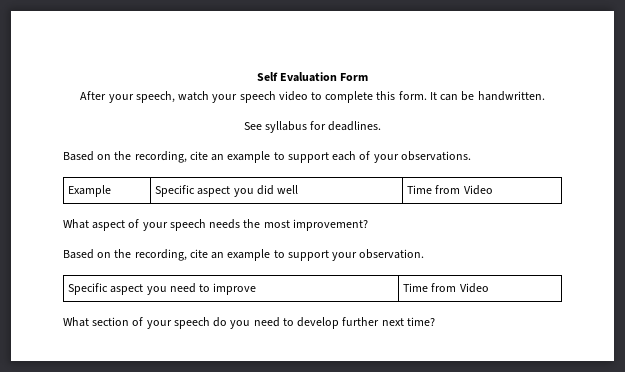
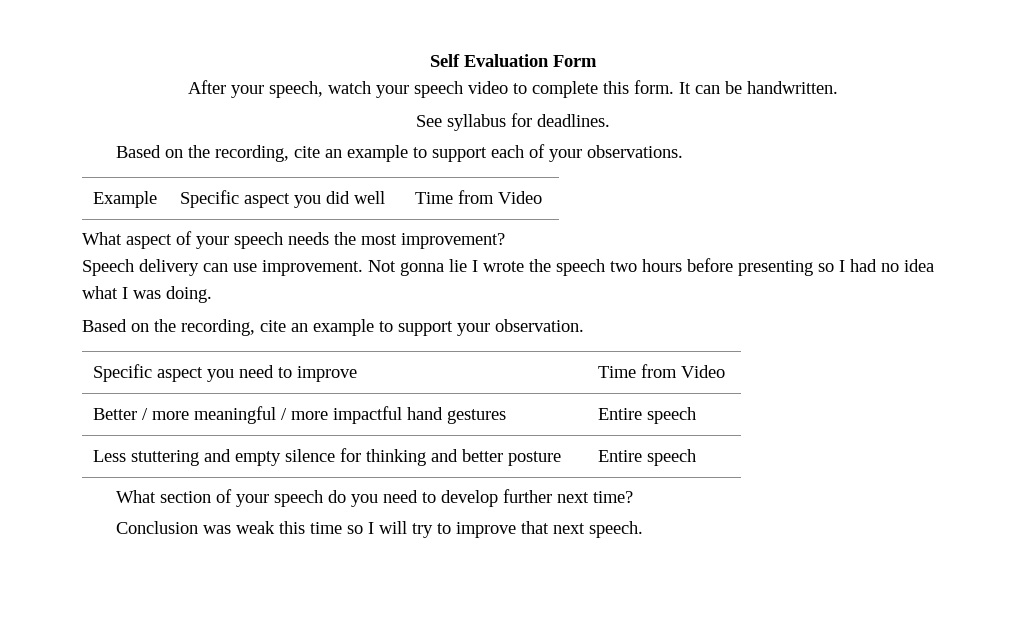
+ Speech delivery can use improvement. Not gonna lie I wrote the speech two hours before presenting so I had no idea what I was doing.
+ Better / more meaningful / more impactful hand gestures | Entire speech
+ Less stuttering and empty silence for thinking and better posture | Entire speech
+ Conclusion was weak this time so I will try to improve that next speech.

